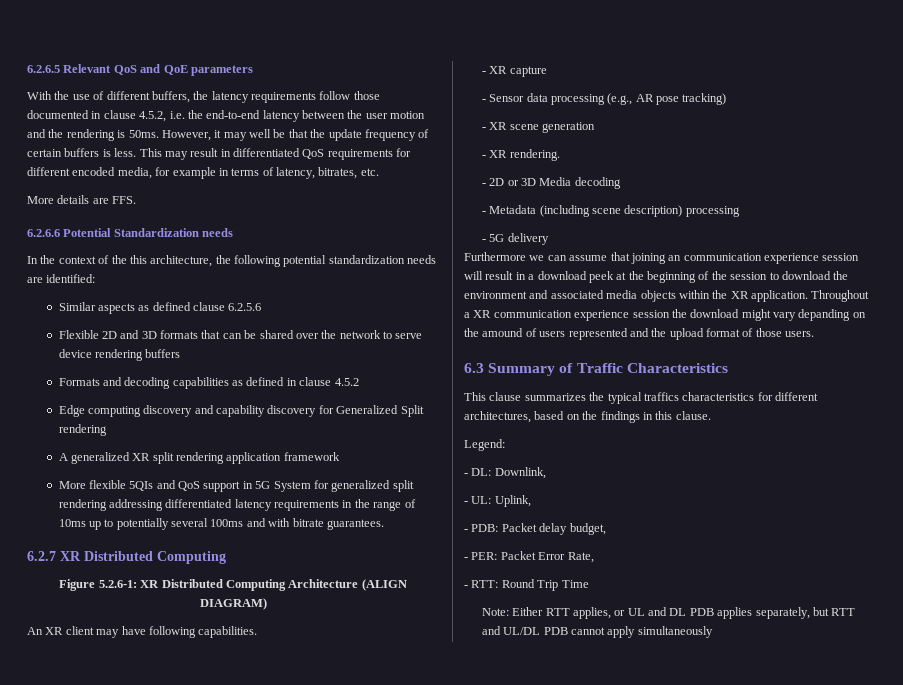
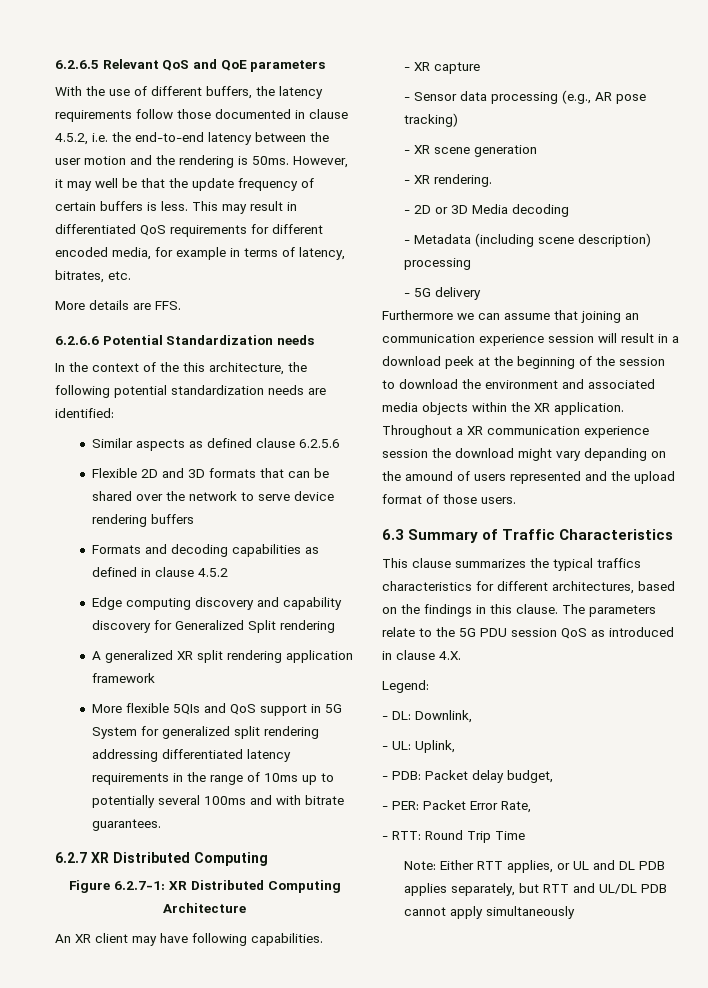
- Figure 5.2.6-1: XR Distributed Computing Architecture (ALIGN DIAGRAM)
+ Figure 6.2.7-1: XR Distributed Computing Architecture
+ The parameters relate to the 5G PDU session QoS as introduced in clause 4.X.

